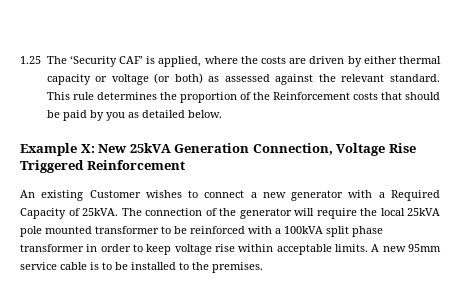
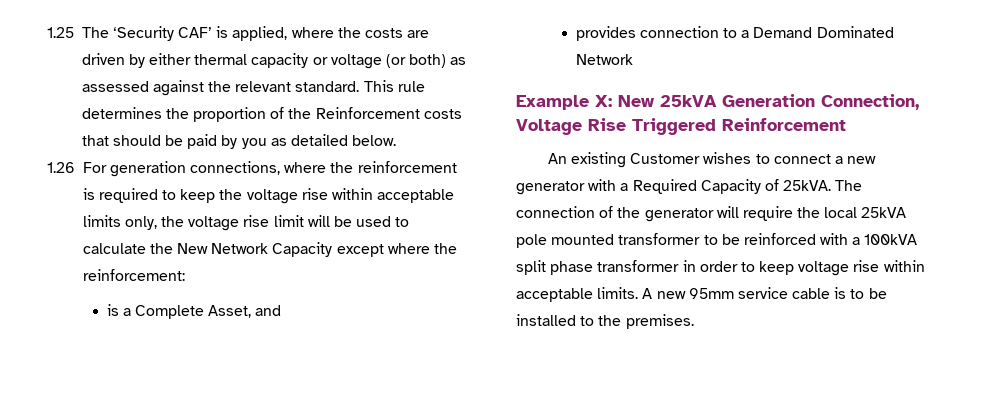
+ 1.26 For generation connections, where the reinforcement is required to keep the voltage rise within acceptable limits only, the voltage rise limit will be used to calculate the New Network Capacity except where the reinforcement:
+ is a Complete Asset, and
+ provides connection to a Demand Dominated Network

